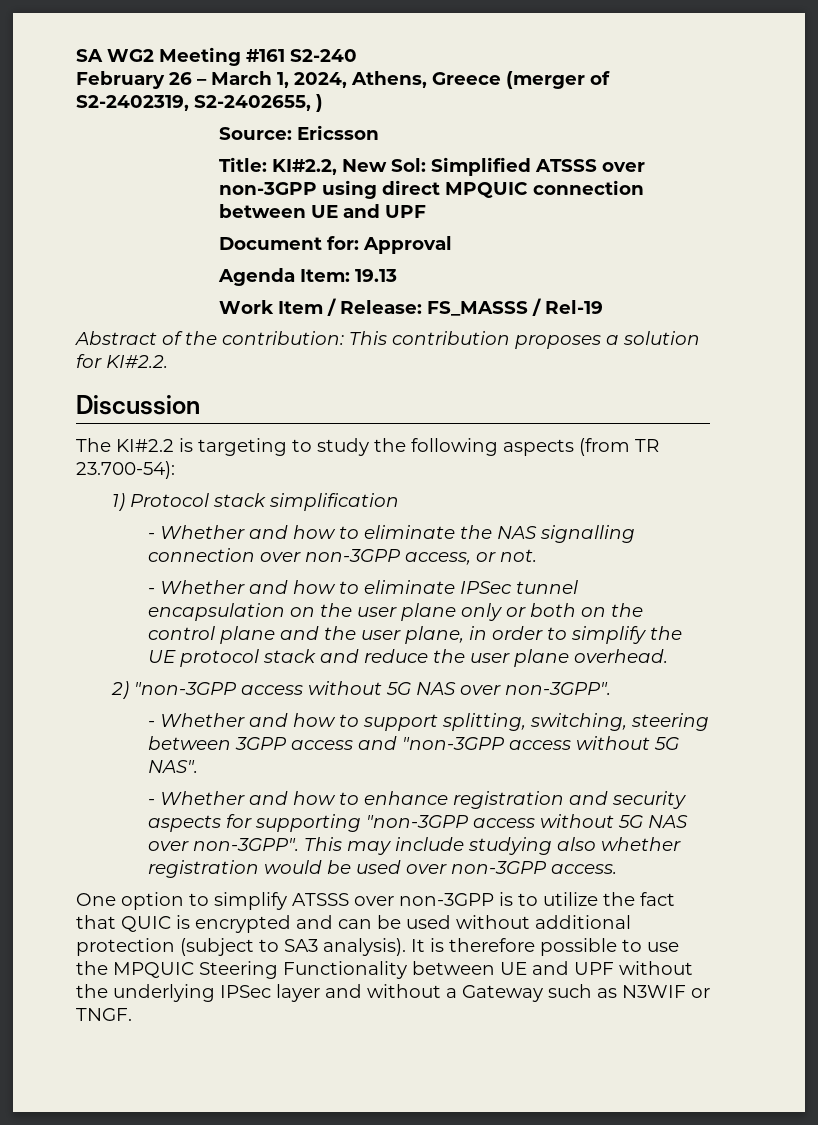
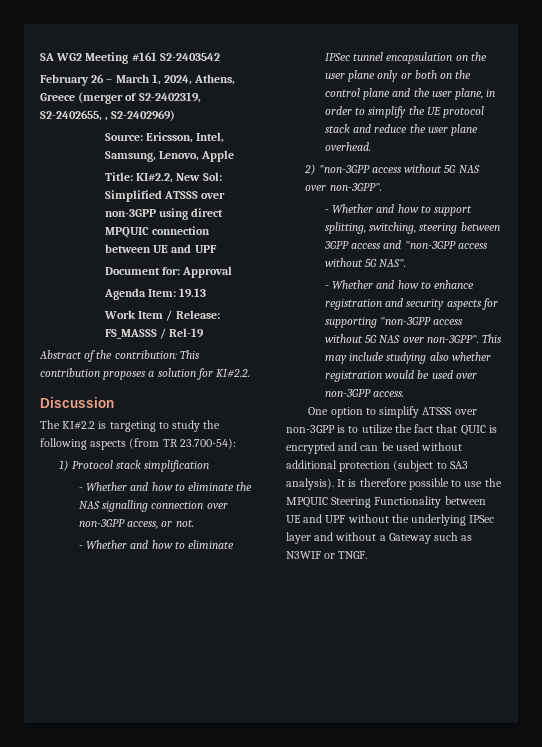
- SA WG2 Meeting #161 S2-240
+ SA WG2 Meeting #161 S2-2403542
- February 26 – March 1, 2024, Athens, Greece (merger of S2-2402319, S2-2402655, )
+ February 26 – March 1, 2024, Athens, Greece (merger of S2-2402319, S2-2402655, , S2-2402969)
- Source: Ericsson
+ Source: Ericsson, Intel, Samsung, Lenovo, Apple

